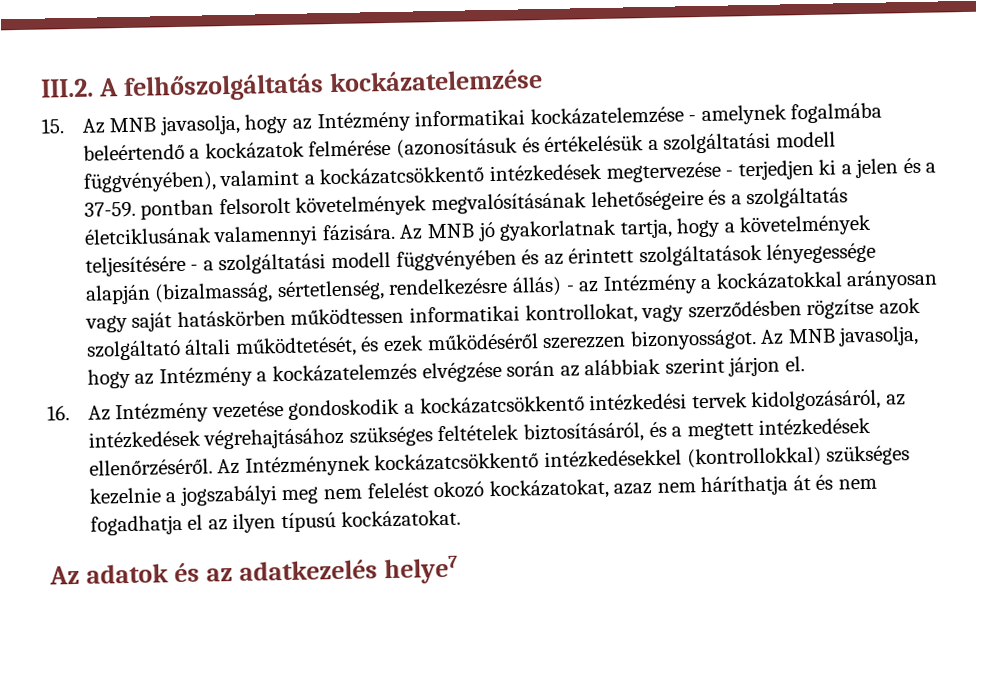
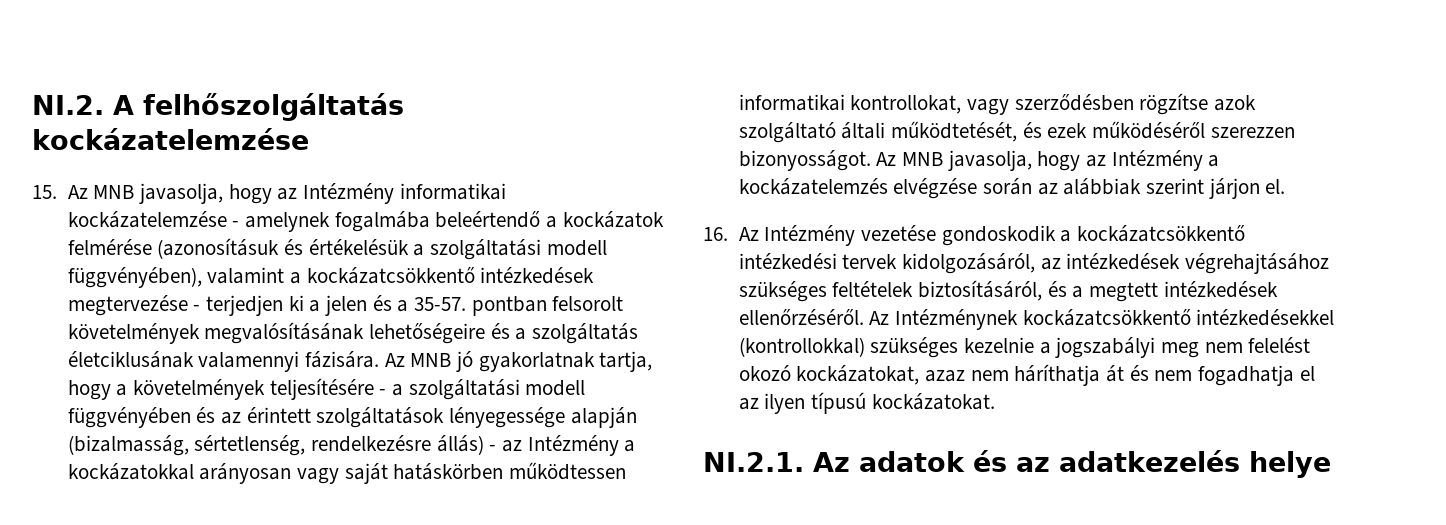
- III.2. A felhőszolgáltatás kockázatelemzése
+ NI.2. A felhőszolgáltatás kockázatelemzése
- 15. Az MNB javasolja, hogy az Intézmény informatikai kockázatelemzése - amelynek fogalmába beleértendő a kockázatok felmérése (azonosításuk és értékelésük a szolgáltatási modell függvényében), valamint a kockázatcsökkentő intézkedések megtervezése - terjedjen ki a jelen és a 37-59. pontban felsorolt követelmények megvalósításának lehetőségeire és a szolgáltatás életciklusának valamennyi fázisára.
+ 15. Az MNB javasolja, hogy az Intézmény informatikai kockázatelemzése - amelynek fogalmába beleértendő a kockázatok felmérése (azonosításuk és értékelésük a szolgáltatási modell függvényében), valamint a kockázatcsökkentő intézkedések megtervezése - terjedjen ki a jelen és a 35-57. pontban felsorolt követelmények megvalósításának lehetőségeire és a szolgáltatás életciklusának valamennyi fázisára.
- Az adatok és az adatkezelés helye7
+ NI.2.1. Az adatok és az adatkezelés helye

